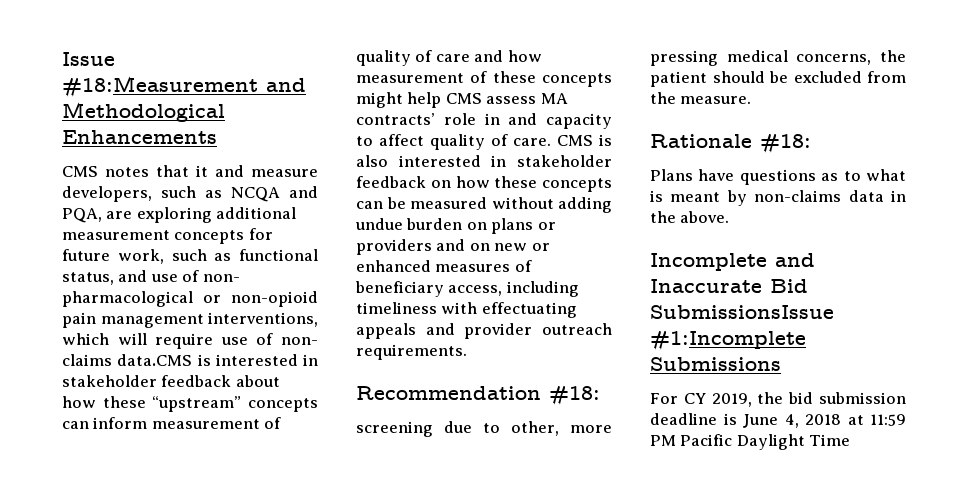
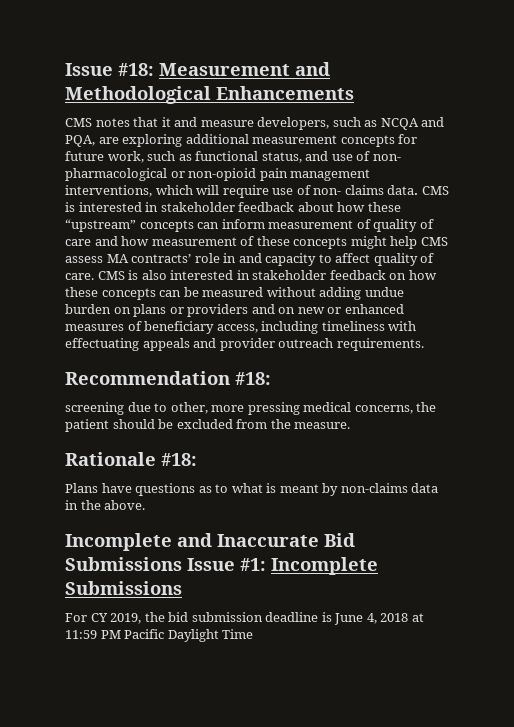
- Issue #18:Measurement and Methodological Enhancements
+ Issue #18: Measurement and Methodological Enhancements
- CMS notes that it and measure developers, such as NCQA and PQA, are exploring additional measurement concepts for future work, such as functional status, and use of non- pharmacological or non-opioid pain management interventions, which will require use of non- claims data.CMS is interested in stakeholder feedback about how these “upstream” concepts can inform measurement of quality of care and how measurement of these concepts might help CMS assess MA contracts’ role in and capacity to affect quality of care.
+ CMS notes that it and measure developers, such as NCQA and PQA, are exploring additional measurement concepts for future work, such as functional status, and use of non- pharmacological or non-opioid pain management interventions, which will require use of non- claims data. CMS is interested in stakeholder feedback about how these “upstream” concepts can inform measurement of quality of care and how measurement of these concepts might help CMS assess MA contracts’ role in and capacity to affect quality of care.
- Incomplete and Inaccurate Bid SubmissionsIssue #1:Incomplete Submissions
+ Incomplete and Inaccurate Bid Submissions Issue #1: Incomplete Submissions

